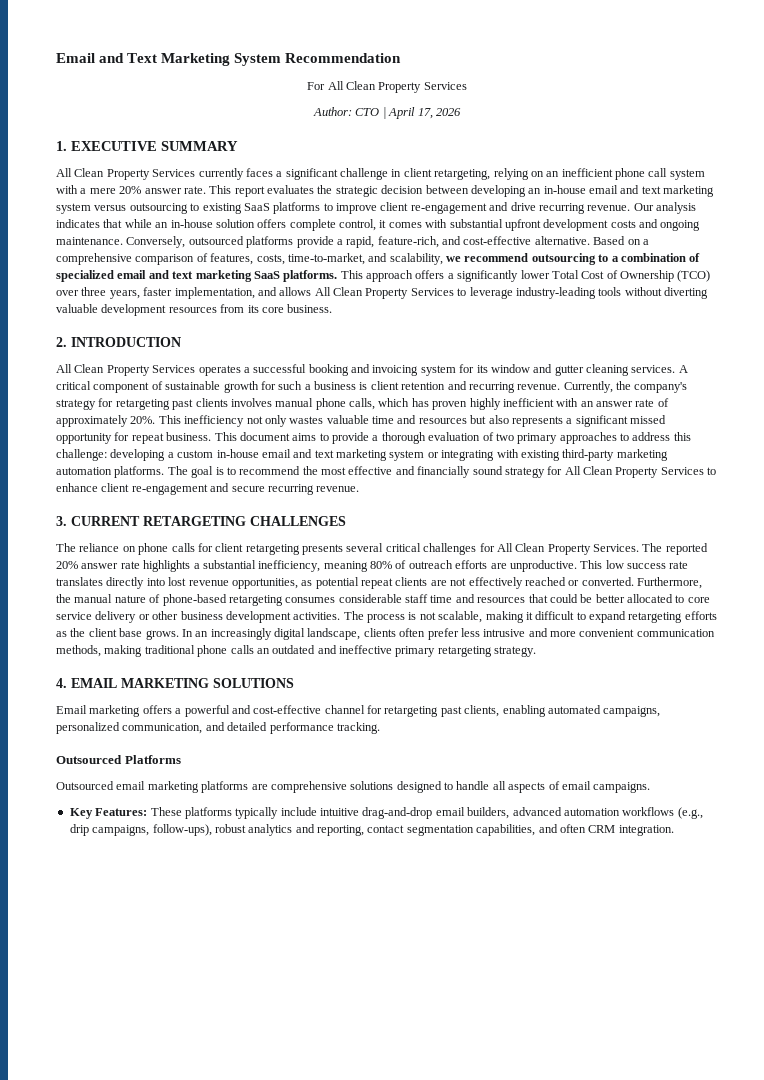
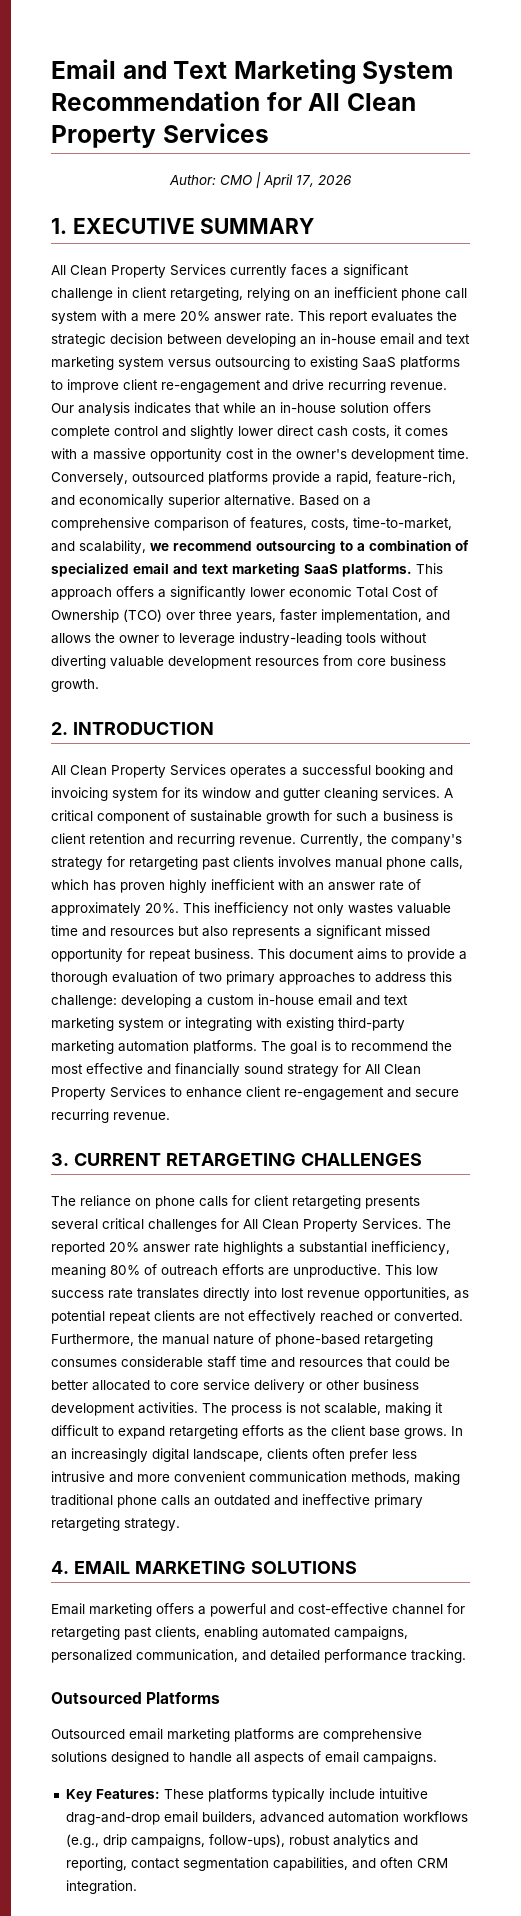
- Email and Text Marketing System Recommendation
- For All Clean Property Services
+ Email and Text Marketing System Recommendation for All Clean Property Services
- Author: CTO | April 17, 2026
+ Author: CMO | April 17, 2026
- Our analysis indicates that while an in-house solution offers complete control, it comes with substantial upfront development costs and ongoing maintenance.
+ Our analysis indicates that while an in-house solution offers complete control and slightly lower direct cash costs, it comes with a massive opportunity cost in the owner's development time.
- Conversely, outsourced platforms provide a rapid, feature-rich, and cost-effective alternative.
+ Conversely, outsourced platforms provide a rapid, feature-rich, and economically superior alternative.
- This approach offers a significantly lower Total Cost of Ownership (TCO) over three years, faster implementation, and allows All Clean Property Services to leverage industry-leading tools without diverting valuable development resources from its core business.
+ This approach offers a significantly lower economic Total Cost of Ownership (TCO) over three years, faster implementation, and allows the owner to leverage industry-leading tools without diverting valuable development resources from core business growth.

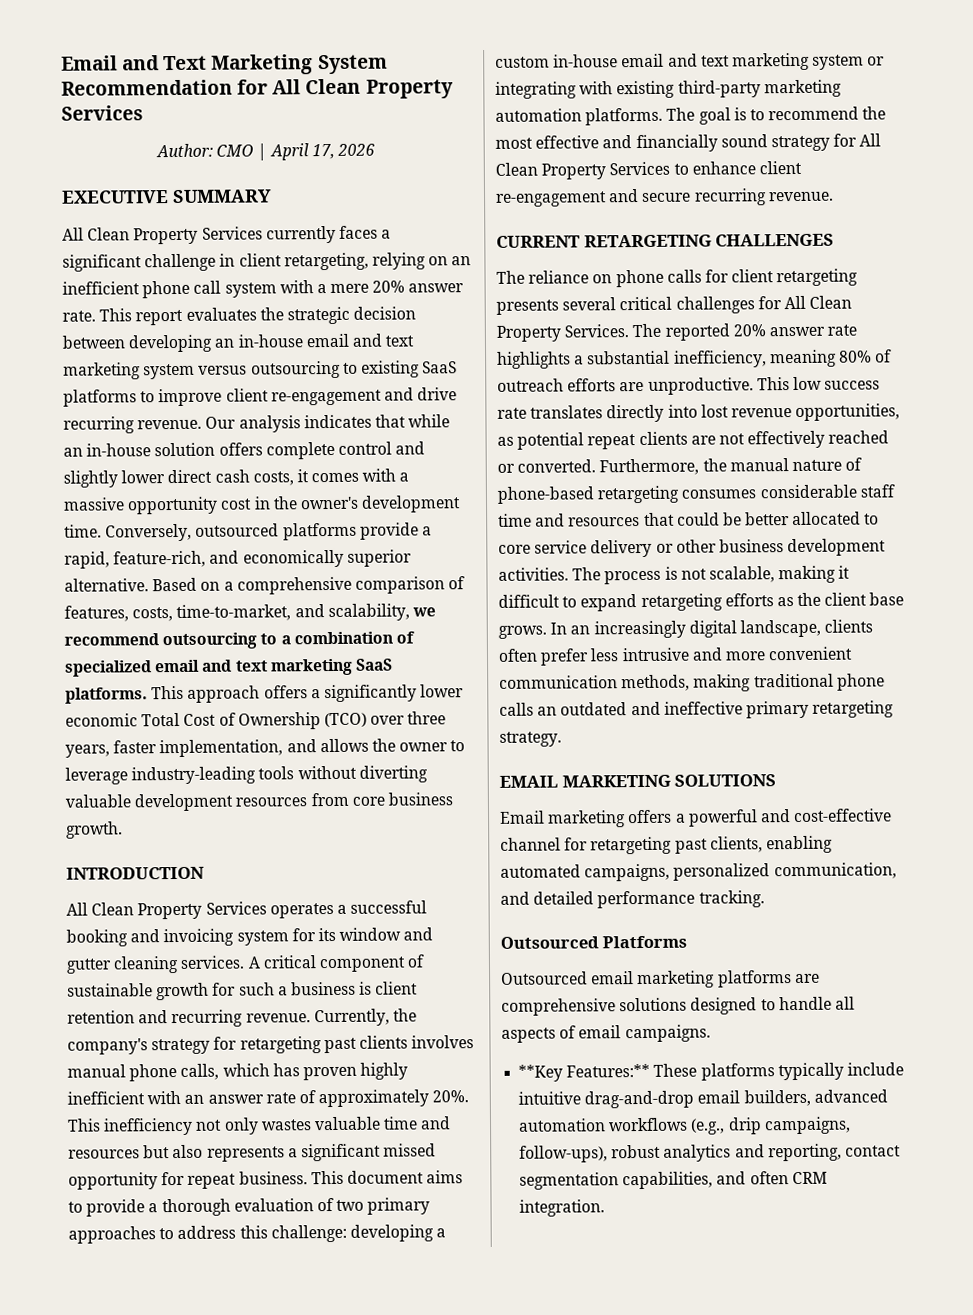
- 1. EXECUTIVE SUMMARY
+ EXECUTIVE SUMMARY
- 2. INTRODUCTION
+ INTRODUCTION
- 3. CURRENT RETARGETING CHALLENGES
+ CURRENT RETARGETING CHALLENGES
- 4. EMAIL MARKETING SOLUTIONS
+ EMAIL MARKETING SOLUTIONS
- Key Features: These platforms typically include intuitive drag-and-drop email builders, advanced automation workflows (e.g., drip campaigns, follow-ups), robust analytics and reporting, contact segmentation capabilities, and often CRM integration.
+ **Key Features:** These platforms typically include intuitive drag-and-drop email builders, advanced automation workflows (e.g., drip campaigns, follow-ups), robust analytics and reporting, contact segmentation capabilities, and often CRM integration.

